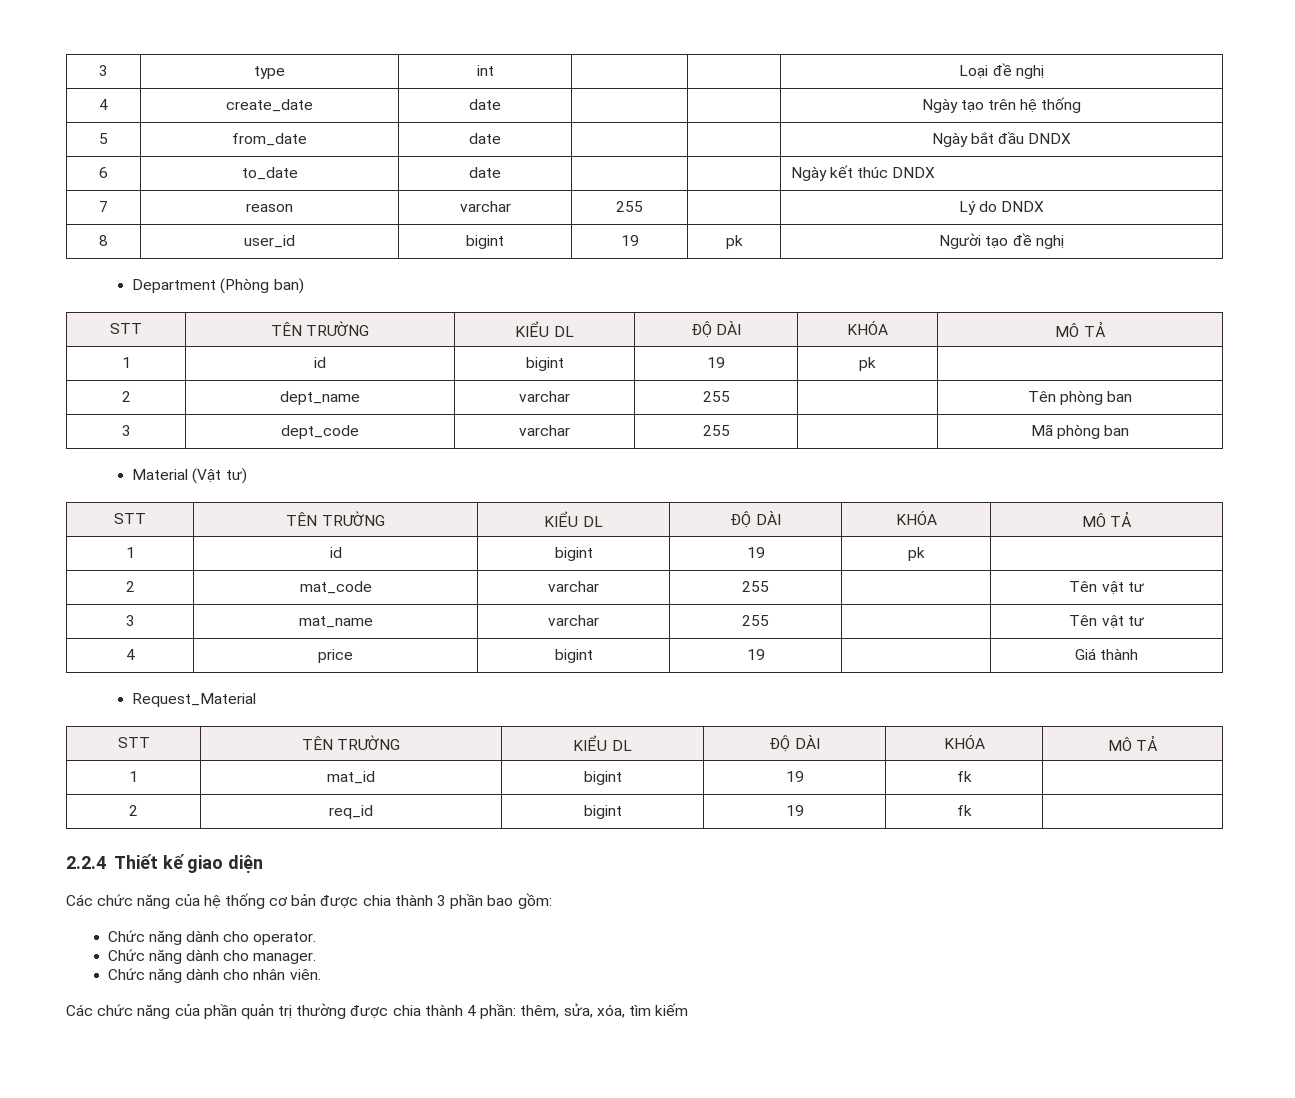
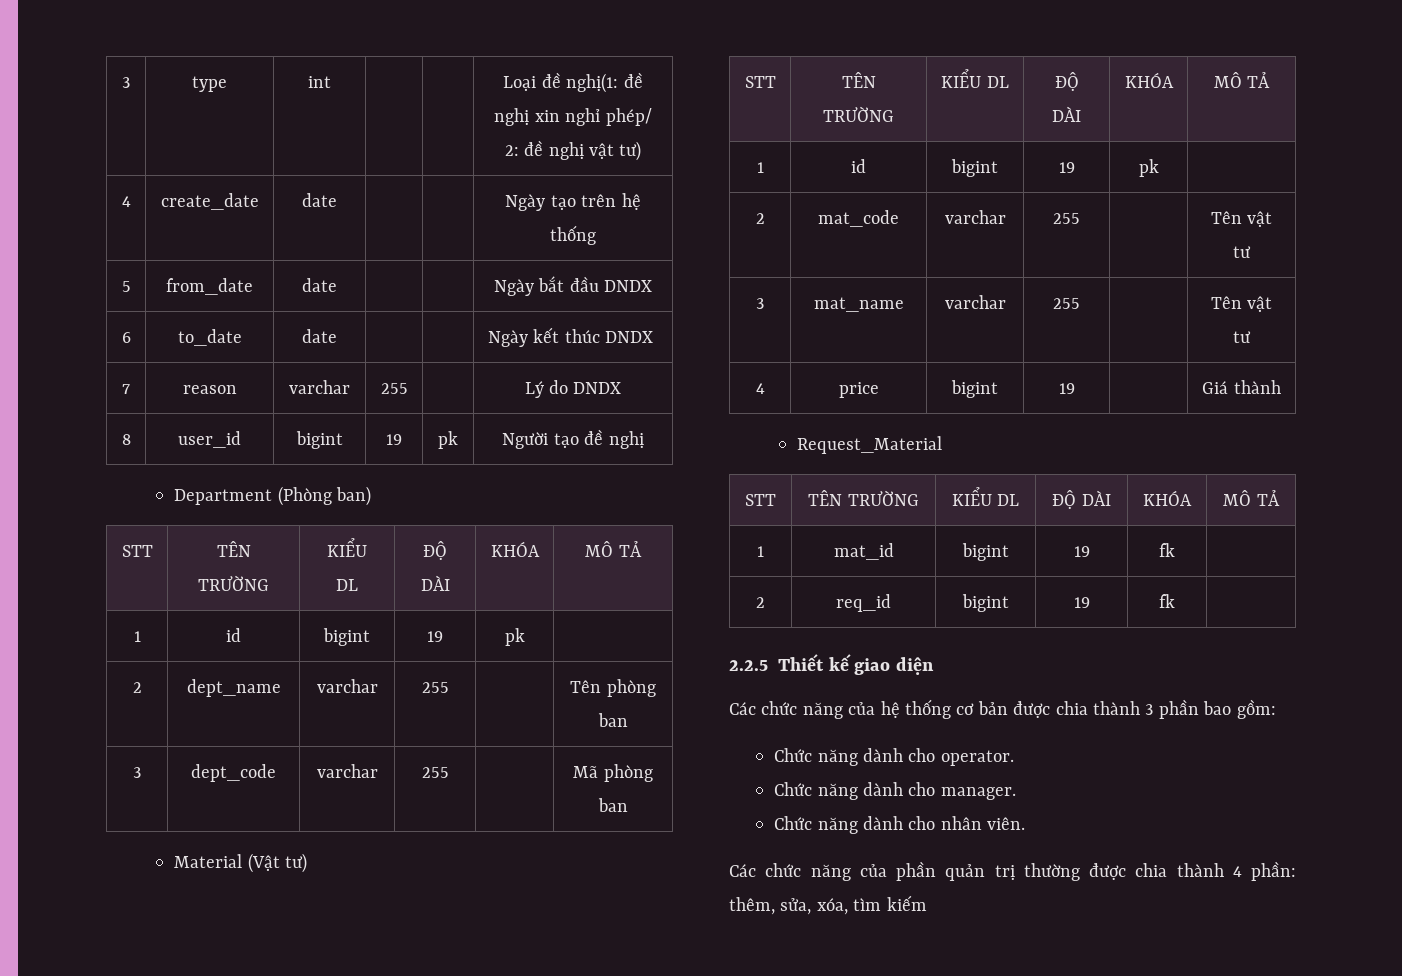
- 3 | type | int | | | Loại đề nghị
+ 3 | type | int | | | Loại đề nghị(1: đề nghị xin nghỉ phép/ 2: đề nghị vật tư)
- 2.2.4 Thiết kế giao diện
+ 2.2.5 Thiết kế giao diện

